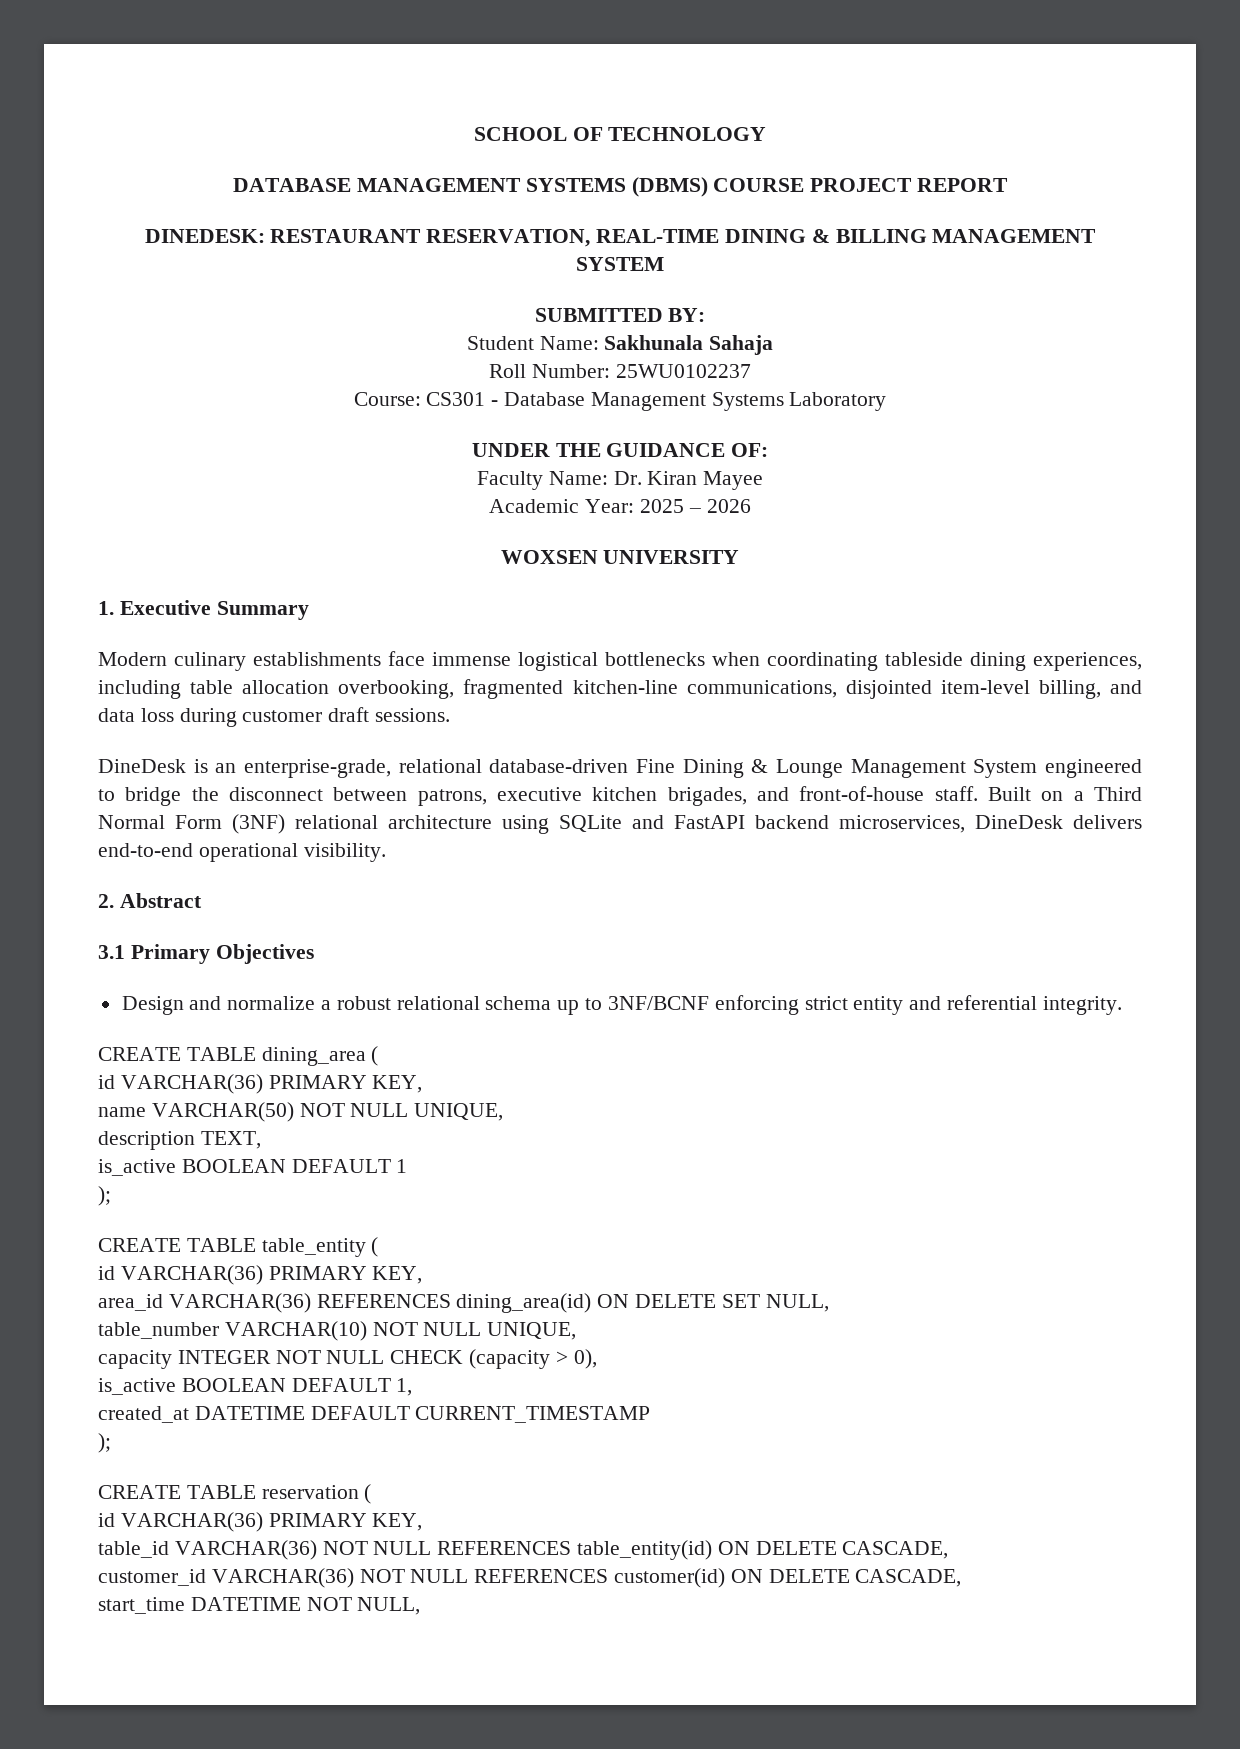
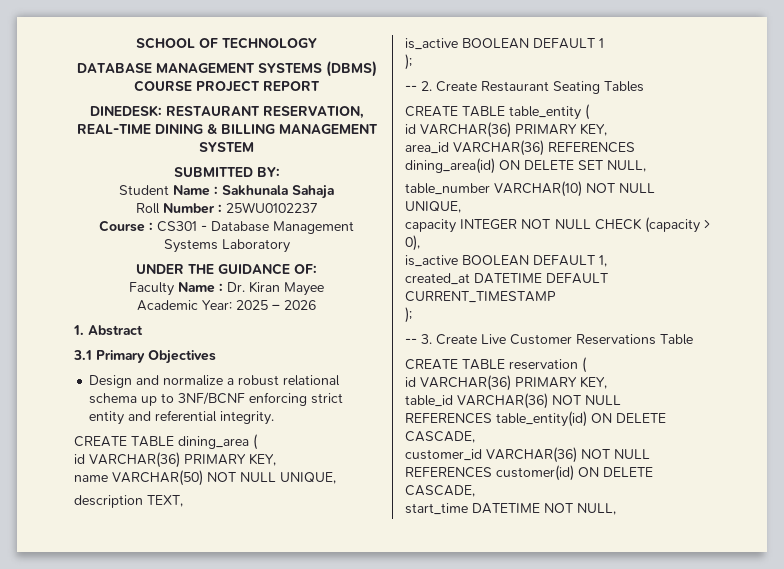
- Student Name: Sakhunala Sahaja
+ Student Name : Sakhunala Sahaja
- Roll Number: 25WU0102237
+ Roll Number : 25WU0102237
- Course: CS301 - Database Management Systems Laboratory
+ Course : CS301 - Database Management Systems Laboratory
- Faculty Name: Dr. Kiran Mayee
+ Faculty Name : Dr. Kiran Mayee
- WOXSEN UNIVERSITY
- 1. Executive Summary
- Modern culinary establishments face immense logistical bottlenecks when coordinating tableside dining experiences, including table allocation overbooking, fragmented kitchen-line communications, disjointed item-level billing, and data loss during customer draft sessions.
- DineDesk is an enterprise-grade, relational database-driven Fine Dining & Lounge Management System engineered to bridge the disconnect between patrons, executive kitchen brigades, and front-of-house staff. Built on a Third Normal Form (3NF) relational architecture using SQLite and FastAPI backend microservices, DineDesk delivers end-to-end operational visibility.
- 2. Abstract
+ 1. Abstract
+ -- 2. Create Restaurant Seating Tables
+ -- 3. Create Live Customer Reservations Table

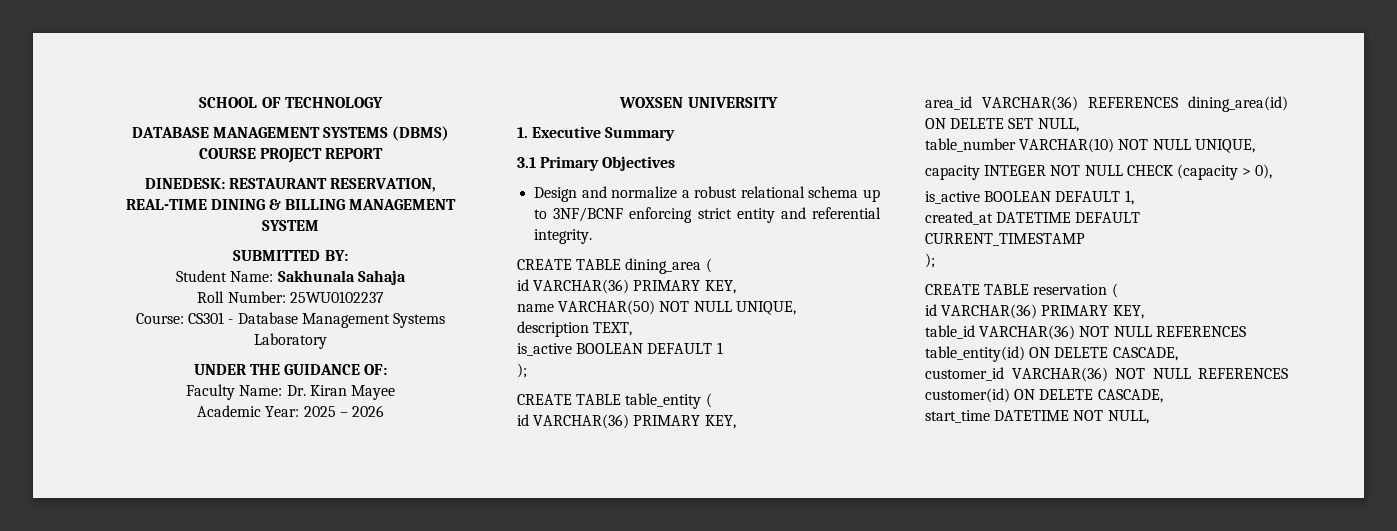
- Student Name : Sakhunala Sahaja
+ Student Name: Sakhunala Sahaja
- Roll Number : 25WU0102237
+ Roll Number: 25WU0102237
- Course : CS301 - Database Management Systems Laboratory
+ Course: CS301 - Database Management Systems Laboratory
- Faculty Name : Dr. Kiran Mayee
+ Faculty Name: Dr. Kiran Mayee
+ WOXSEN UNIVERSITY
- 1. Abstract
+ 1. Executive Summary
- -- 2. Create Restaurant Seating Tables
- -- 3. Create Live Customer Reservations Table

